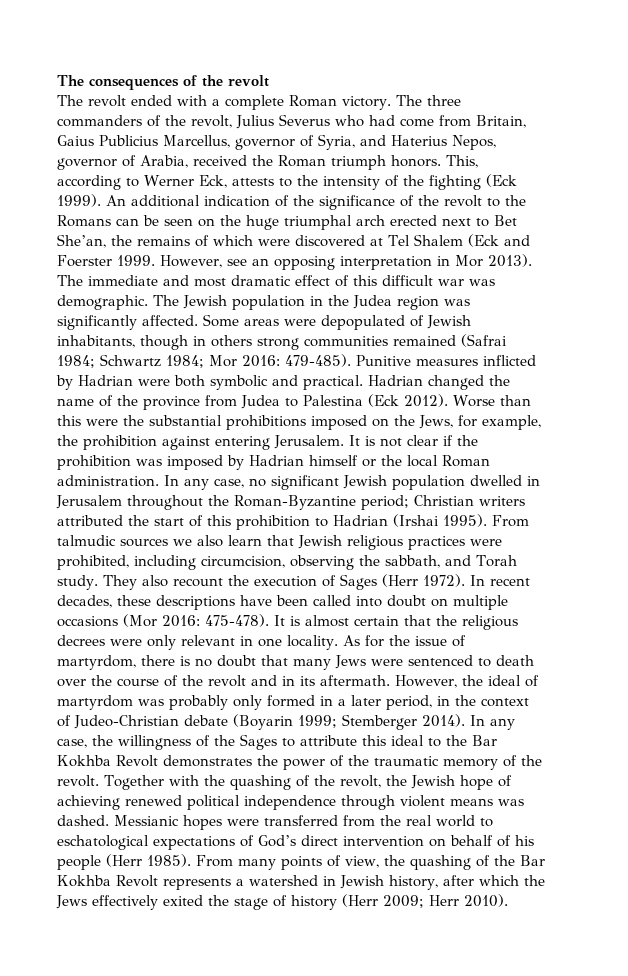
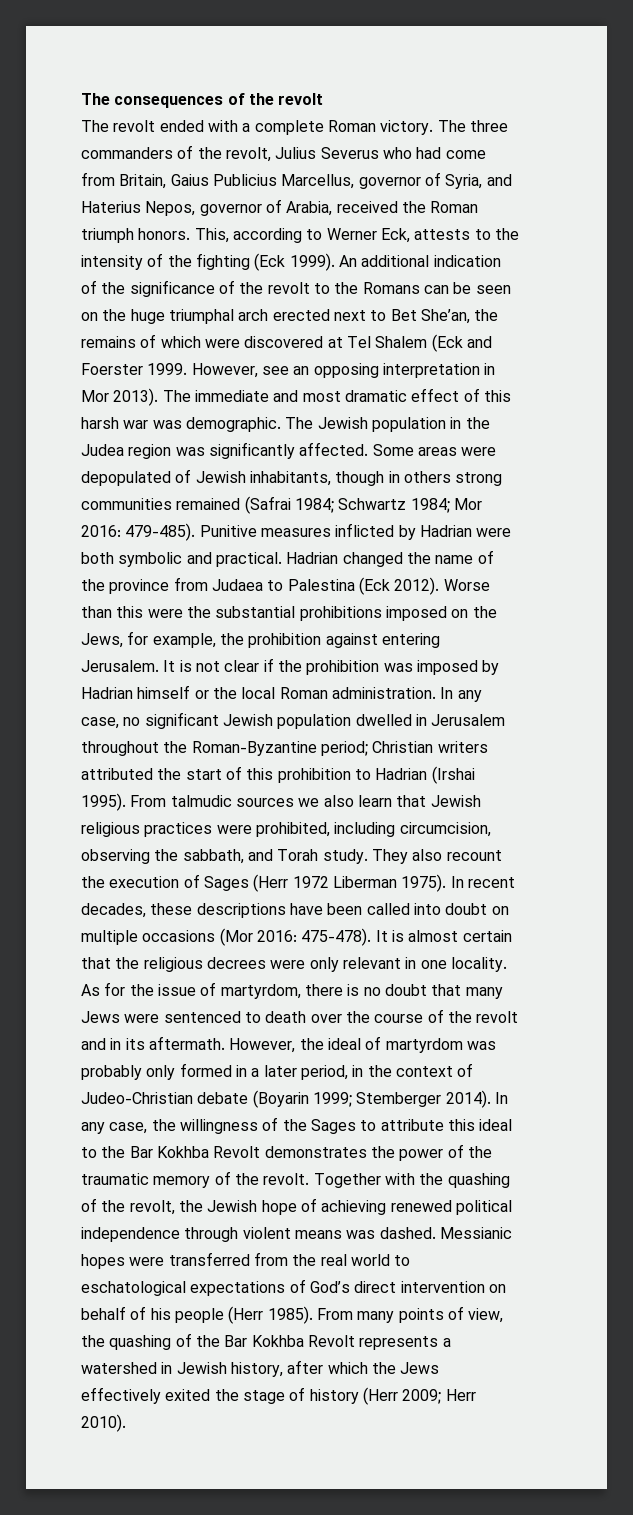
- The immediate and most dramatic effect of this difficult war was demographic.
+ The immediate and most dramatic effect of this harsh war was demographic.
- Hadrian changed the name of the province from Judea to Palestina (Eck 2012).
+ Hadrian changed the name of the province from Judaea to Palestina (Eck 2012).
- They also recount the execution of Sages (Herr 1972).
+ They also recount the execution of Sages (Herr 1972 Liberman 1975).

